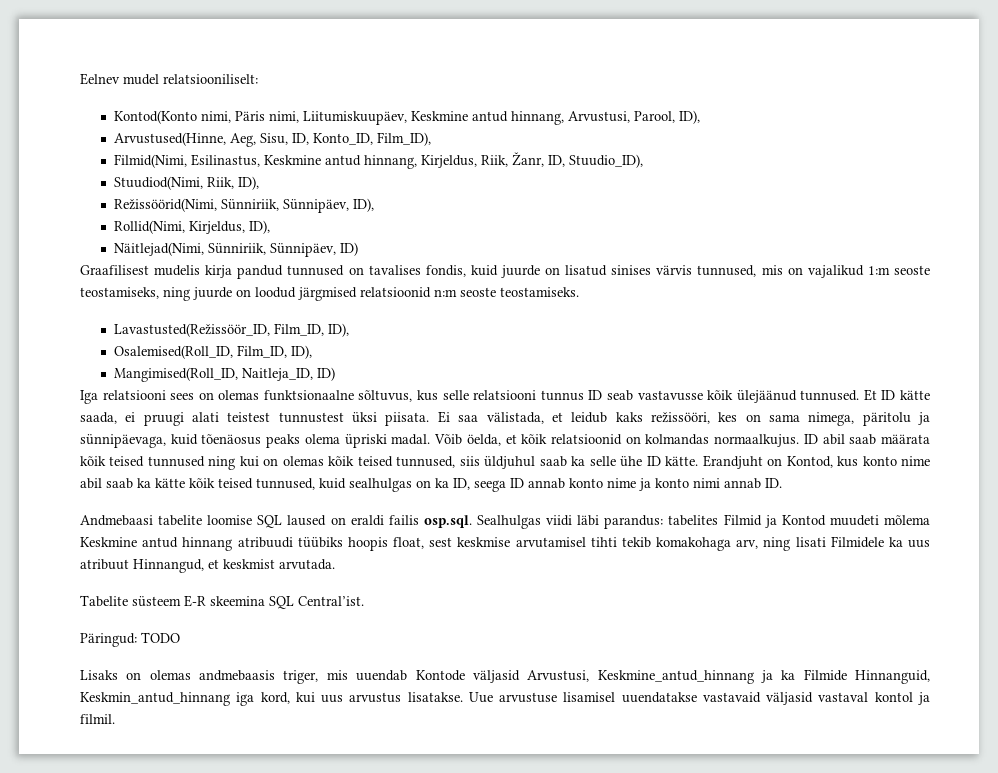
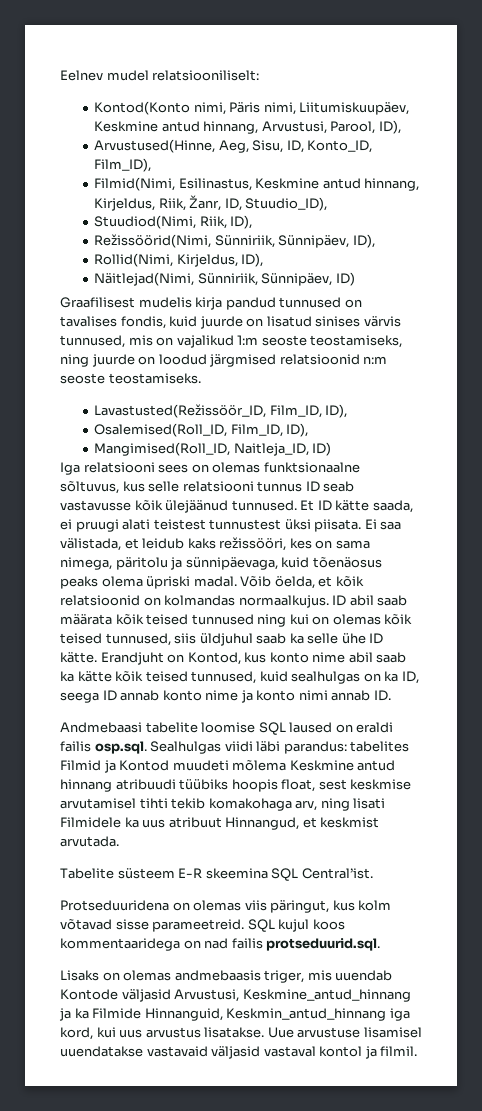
- Päringud: TODO
+ Protseduuridena on olemas viis päringut, kus kolm võtavad sisse parameetreid. SQL kujul koos kommentaaridega on nad failis protseduurid.sql.

